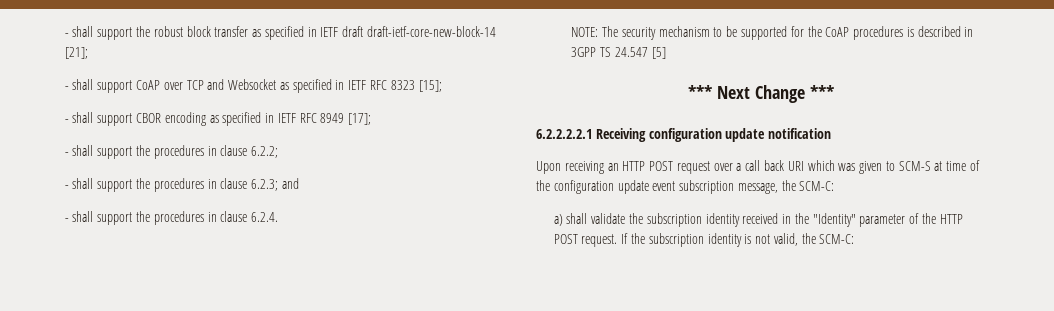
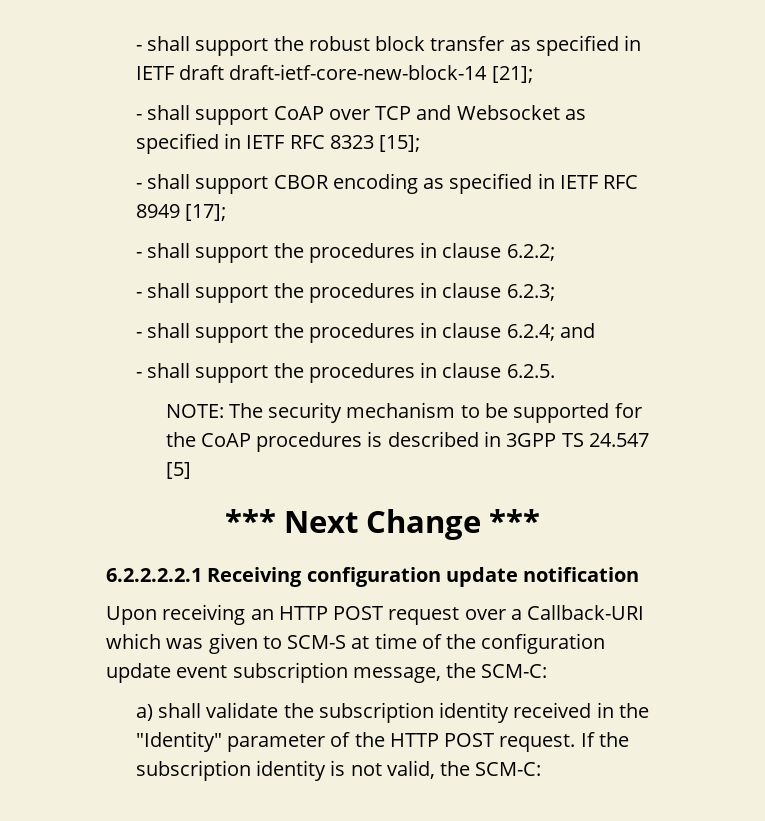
- - shall support the procedures in clause 6.2.3; and
+ - shall support the procedures in clause 6.2.3;
+ - shall support the procedures in clause 6.2.4; and
- - shall support the procedures in clause 6.2.4.
+ - shall support the procedures in clause 6.2.5.
- Upon receiving an HTTP POST request over a call back URI which was given to SCM-S at time of the configuration update event subscription message, the SCM-C:
+ Upon receiving an HTTP POST request over a Callback-URI which was given to SCM-S at time of the configuration update event subscription message, the SCM-C:

